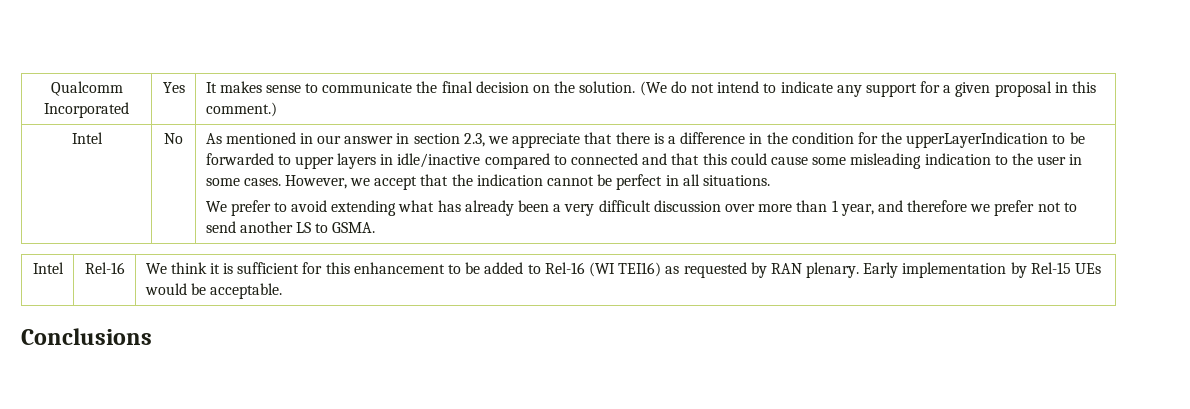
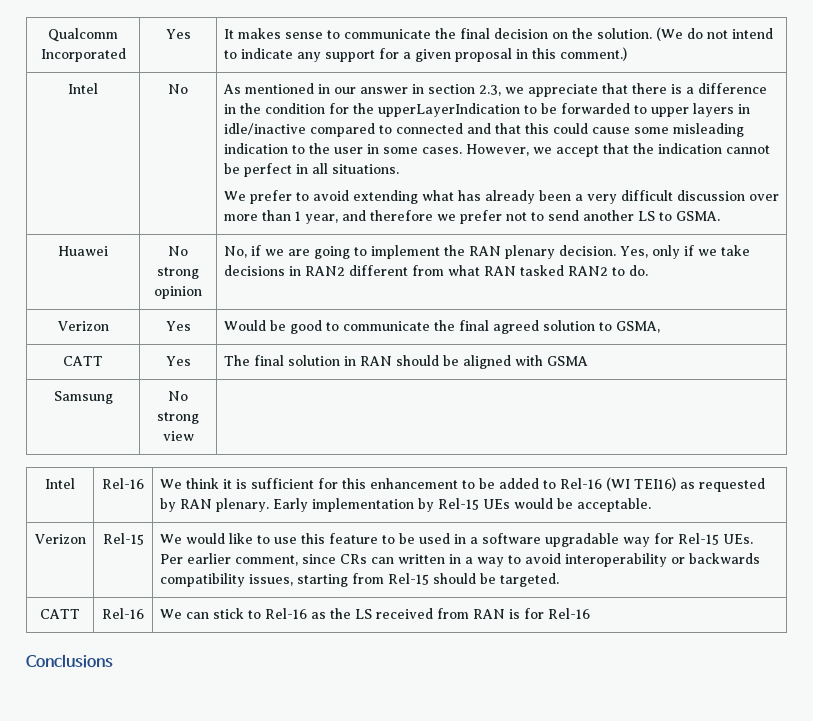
+ Huawei | No strong opinion | No, if we are going to implement the RAN plenary decision. Yes, only if we take decisions in RAN2 different from what RAN tasked RAN2 to do.
+ Verizon | Yes | Would be good to communicate the final agreed solution to GSMA,
+ CATT | Yes | The final solution in RAN should be aligned with GSMA
+ Samsung | No strong view |
+ Verizon | Rel-15 | We would like to use this feature to be used in a software upgradable way for Rel-15 UEs. Per earlier comment, since CRs can written in a way to avoid interoperability or backwards compatibility issues, starting from Rel-15 should be targeted.
+ CATT | Rel-16 | We can stick to Rel-16 as the LS received from RAN is for Rel-16

